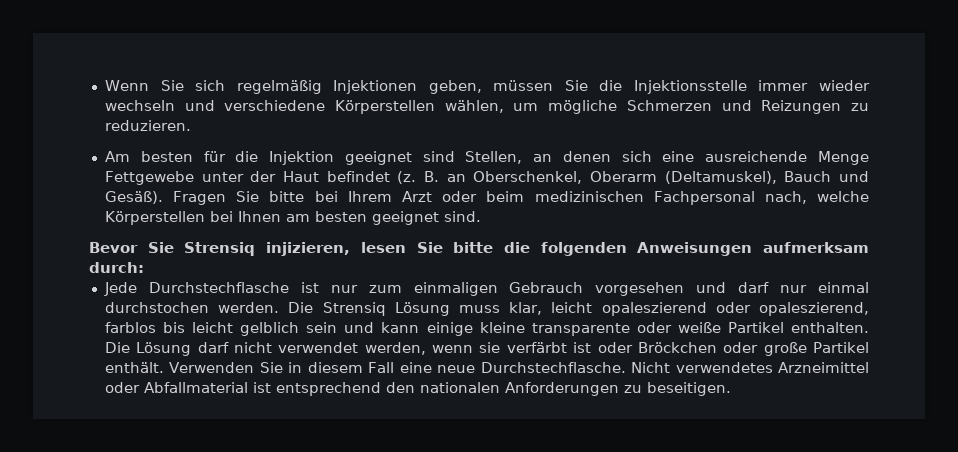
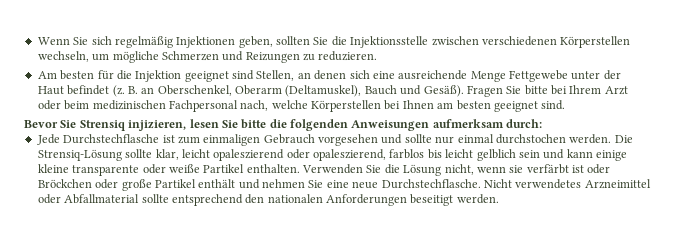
- Wenn Sie sich regelmäßig Injektionen geben, müssen Sie die Injektionsstelle immer wieder wechseln und verschiedene Körperstellen wählen, um mögliche Schmerzen und Reizungen zu reduzieren.
+ Wenn Sie sich regelmäßig Injektionen geben, sollten Sie die Injektionsstelle zwischen verschiedenen Körperstellen wechseln, um mögliche Schmerzen und Reizungen zu reduzieren.
- Jede Durchstechflasche ist nur zum einmaligen Gebrauch vorgesehen und darf nur einmal durchstochen werden.
+ Jede Durchstechflasche ist zum einmaligen Gebrauch vorgesehen und sollte nur einmal durchstochen werden.
- Die Strensiq Lösung muss klar, leicht opaleszierend oder opaleszierend, farblos bis leicht gelblich sein und kann einige kleine transparente oder weiße Partikel enthalten.
+ Die Strensiq-Lösung sollte klar, leicht opaleszierend oder opaleszierend, farblos bis leicht gelblich sein und kann einige kleine transparente oder weiße Partikel enthalten.
- Die Lösung darf nicht verwendet werden, wenn sie verfärbt ist oder Bröckchen oder große Partikel enthält. Verwenden Sie in diesem Fall eine neue Durchstechflasche.
+ Verwenden Sie die Lösung nicht, wenn sie verfärbt ist oder Bröckchen oder große Partikel enthält und nehmen Sie eine neue Durchstechflasche.
- Nicht verwendetes Arzneimittel oder Abfallmaterial ist entsprechend den nationalen Anforderungen zu beseitigen.
+ Nicht verwendetes Arzneimittel oder Abfallmaterial sollte entsprechend den nationalen Anforderungen beseitigt werden.

